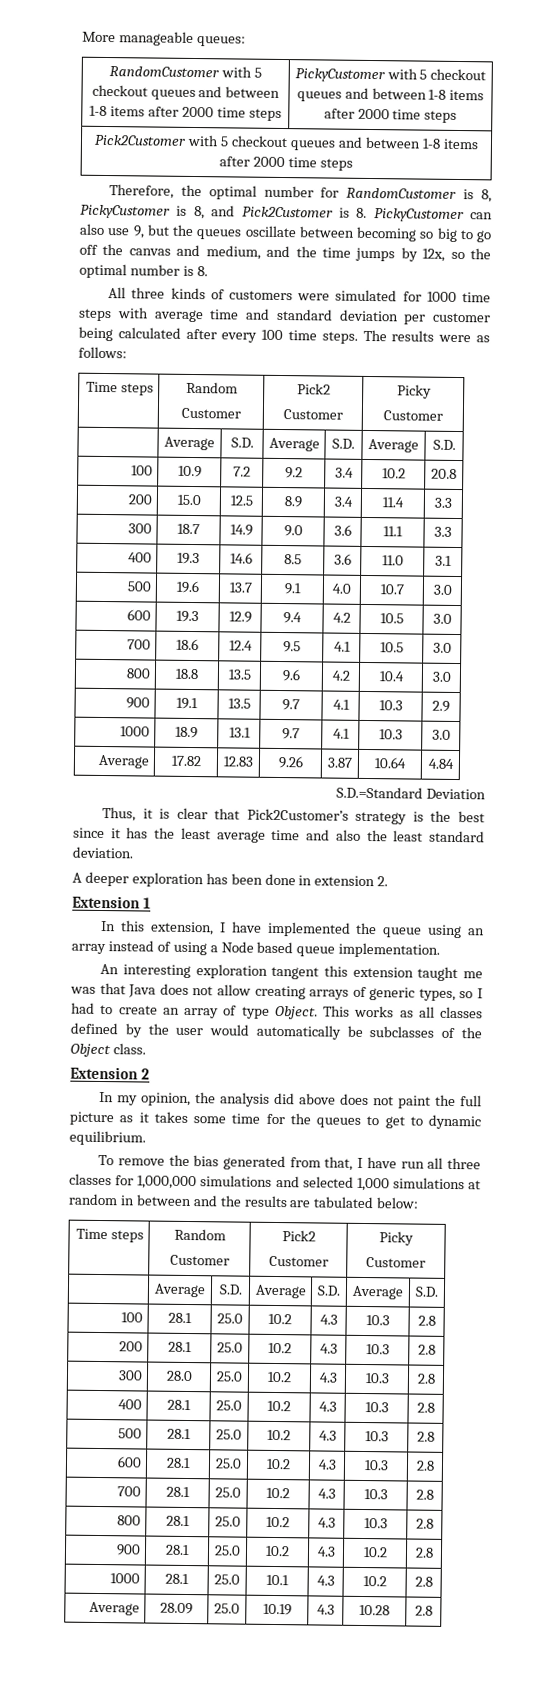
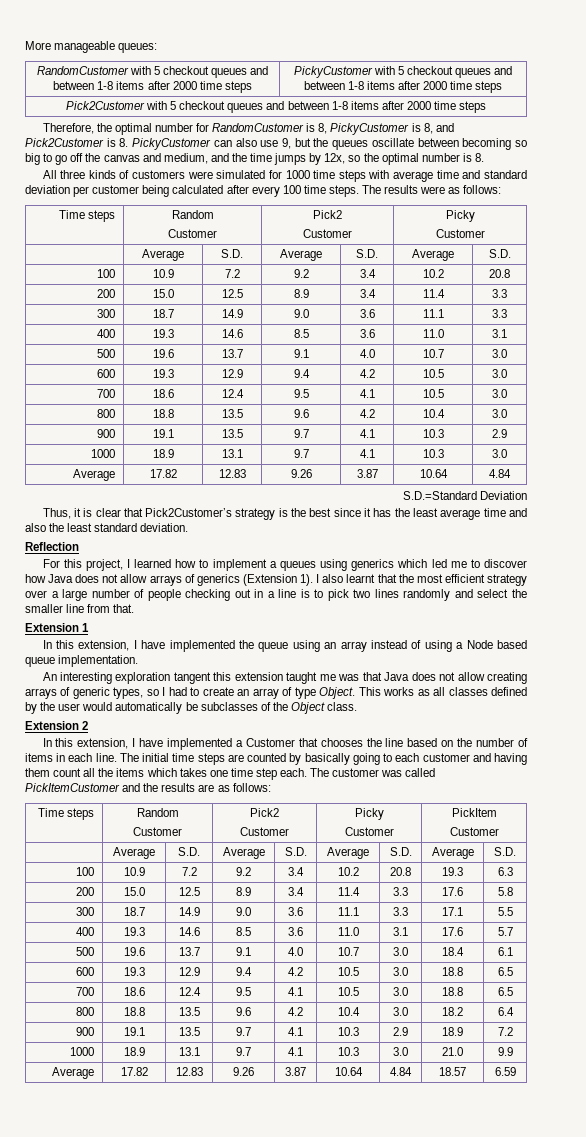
- A deeper exploration has been done in extension 2.
+ Reflection
+ For this project, I learned how to implement a queues using generics which led me to discover how Java does not allow arrays of generics (Extension 1). I also learnt that the most efficient strategy over a large number of people checking out in a line is to pick two lines randomly and select the smaller line from that.
- In my opinion, the analysis did above does not paint the full picture as it takes some time for the queues to get to dynamic equilibrium.
- To remove the bias generated from that, I have run all three classes for 1,000,000 simulations and selected 1,000 simulations at random in between and the results are tabulated below:
+ In this extension, I have implemented a Customer that chooses the line based on the number of items in each line. The initial time steps are counted by basically going to each customer and having them count all the items which takes one time step each. The customer was called PickItemCustomer and the results are as follows:
  Time steps | Random
  Customer | Pick2
  Customer | Picky
+ Customer | PickItem
  Customer
- | Average | S.D. | Average | S.D. | Average | S.D.
- 100 | 28.1 | 25.0 | 10.2 | 4.3 | 10.3 | 2.8
- 200 | 28.1 | 25.0 | 10.2 | 4.3 | 10.3 | 2.8
- 300 | 28.0 | 25.0 | 10.2 | 4.3 | 10.3 | 2.8
- 400 | 28.1 | 25.0 | 10.2 | 4.3 | 10.3 | 2.8
- 500 | 28.1 | 25.0 | 10.2 | 4.3 | 10.3 | 2.8
- 600 | 28.1 | 25.0 | 10.2 | 4.3 | 10.3 | 2.8
- 700 | 28.1 | 25.0 | 10.2 | 4.3 | 10.3 | 2.8
- 800 | 28.1 | 25.0 | 10.2 | 4.3 | 10.3 | 2.8
- 900 | 28.1 | 25.0 | 10.2 | 4.3 | 10.2 | 2.8
- 1000 | 28.1 | 25.0 | 10.1 | 4.3 | 10.2 | 2.8
- Average | 28.09 | 25.0 | 10.19 | 4.3 | 10.28 | 2.8
+ | Average | S.D. | Average | S.D. | Average | S.D. | Average | S.D.
+ 100 | 10.9 | 7.2 | 9.2 | 3.4 | 10.2 | 20.8 | 19.3 | 6.3
+ 200 | 15.0 | 12.5 | 8.9 | 3.4 | 11.4 | 3.3 | 17.6 | 5.8
+ 300 | 18.7 | 14.9 | 9.0 | 3.6 | 11.1 | 3.3 | 17.1 | 5.5
+ 400 | 19.3 | 14.6 | 8.5 | 3.6 | 11.0 | 3.1 | 17.6 | 5.7
+ 500 | 19.6 | 13.7 | 9.1 | 4.0 | 10.7 | 3.0 | 18.4 | 6.1
+ 600 | 19.3 | 12.9 | 9.4 | 4.2 | 10.5 | 3.0 | 18.8 | 6.5
+ 700 | 18.6 | 12.4 | 9.5 | 4.1 | 10.5 | 3.0 | 18.8 | 6.5
+ 800 | 18.8 | 13.5 | 9.6 | 4.2 | 10.4 | 3.0 | 18.2 | 6.4
+ 900 | 19.1 | 13.5 | 9.7 | 4.1 | 10.3 | 2.9 | 18.9 | 7.2
+ 1000 | 18.9 | 13.1 | 9.7 | 4.1 | 10.3 | 3.0 | 21.0 | 9.9
+ Average | 17.82 | 12.83 | 9.26 | 3.87 | 10.64 | 4.84 | 18.57 | 6.59

